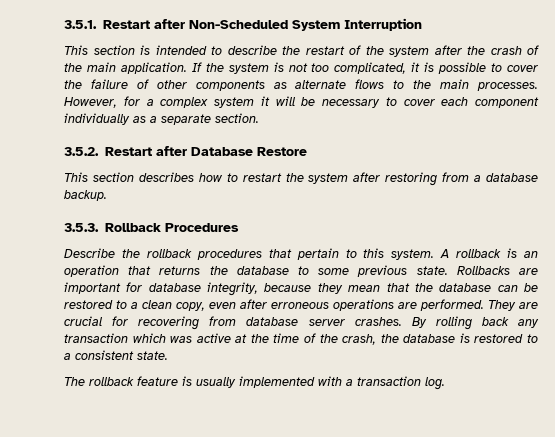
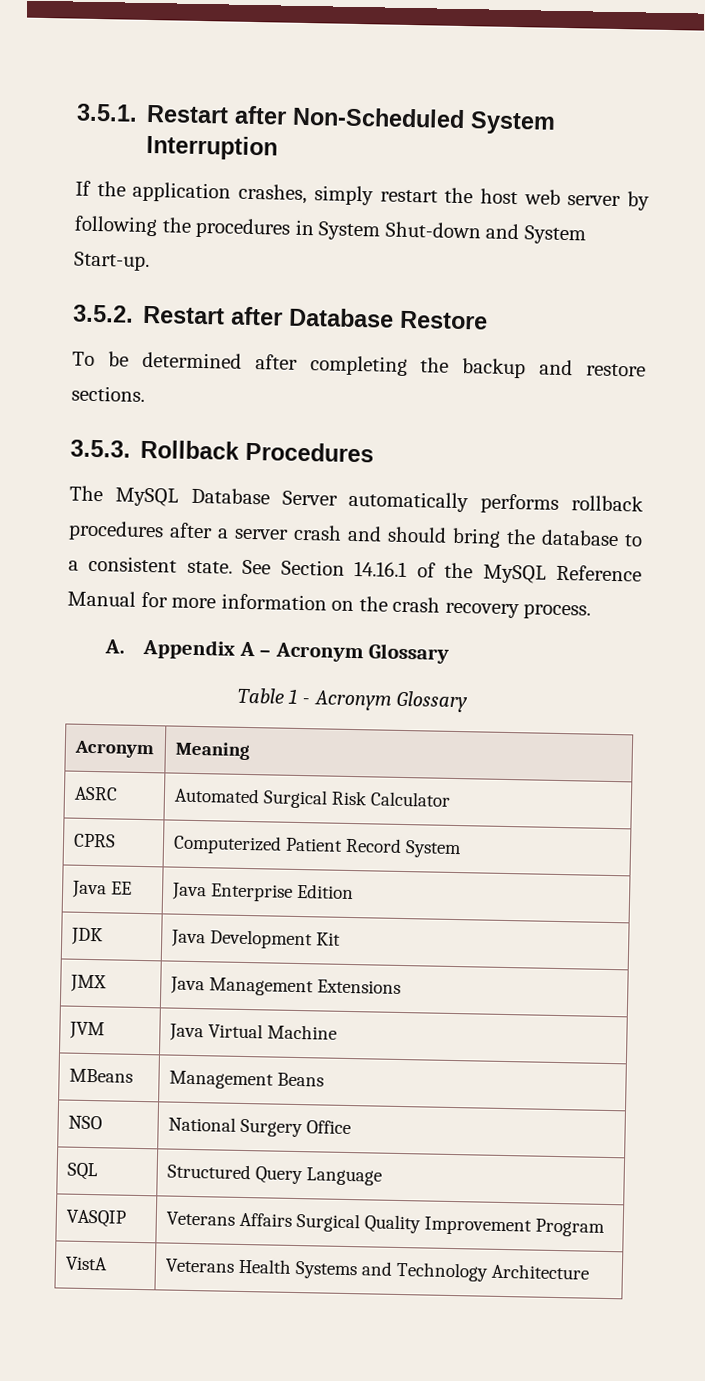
- This section is intended to describe the restart of the system after the crash of the main application. If the system is not too complicated, it is possible to cover the failure of other components as alternate flows to the main processes. However, for a complex system it will be necessary to cover each component individually as a separate section.
+ If the application crashes, simply restart the host web server by following the procedures in System Shut-down and System Start-up.
- This section describes how to restart the system after restoring from a database backup.
+ To be determined after completing the backup and restore sections.
  3.5.3. Rollback Procedures
- Describe the rollback procedures that pertain to this system. A rollback is an operation that returns the database to some previous state. Rollbacks are important for database integrity, because they mean that the database can be restored to a clean copy, even after erroneous operations are performed. They are crucial for recovering from database server crashes. By rolling back any transaction which was active at the time of the crash, the database is restored to a consistent state.
- The rollback feature is usually implemented with a transaction log.
+ The MySQL Database Server automatically performs rollback procedures after a server crash and should bring the database to a consistent state. See Section 14.16.1 of the MySQL Reference Manual for more information on the crash recovery process.
+ A. Appendix A – Acronym Glossary
+ Table 1 - Acronym Glossary
+ Acronym | Meaning
+ ASRC | Automated Surgical Risk Calculator
+ CPRS | Computerized Patient Record System
+ Java EE | Java Enterprise Edition
+ JDK | Java Development Kit
+ JMX | Java Management Extensions
+ JVM | Java Virtual Machine
+ MBeans | Management Beans
+ NSO | National Surgery Office
+ SQL | Structured Query Language
+ VASQIP | Veterans Affairs Surgical Quality Improvement Program
+ VistA | Veterans Health Systems and Technology Architecture

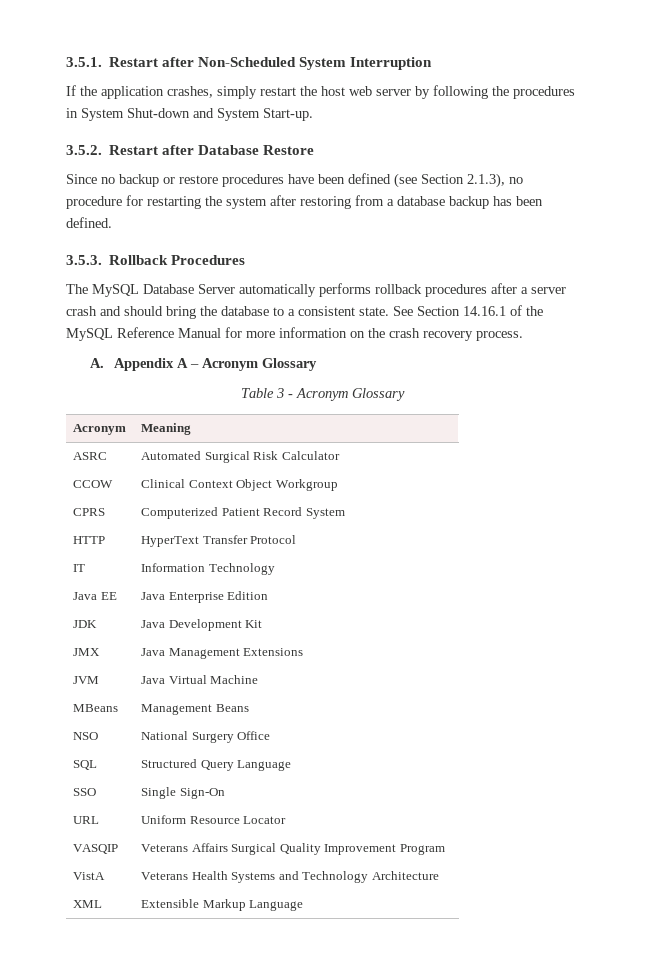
- To be determined after completing the backup and restore sections.
+ Since no backup or restore procedures have been defined (see Section 2.1.3), no procedure for restarting the system after restoring from a database backup has been defined.
- Table 1 - Acronym Glossary
+ Table 3 - Acronym Glossary
+ CCOW | Clinical Context Object Workgroup
+ HTTP | HyperText Transfer Protocol
+ IT | Information Technology
+ SSO | Single Sign-On
+ URL | Uniform Resource Locator
+ XML | Extensible Markup Language

